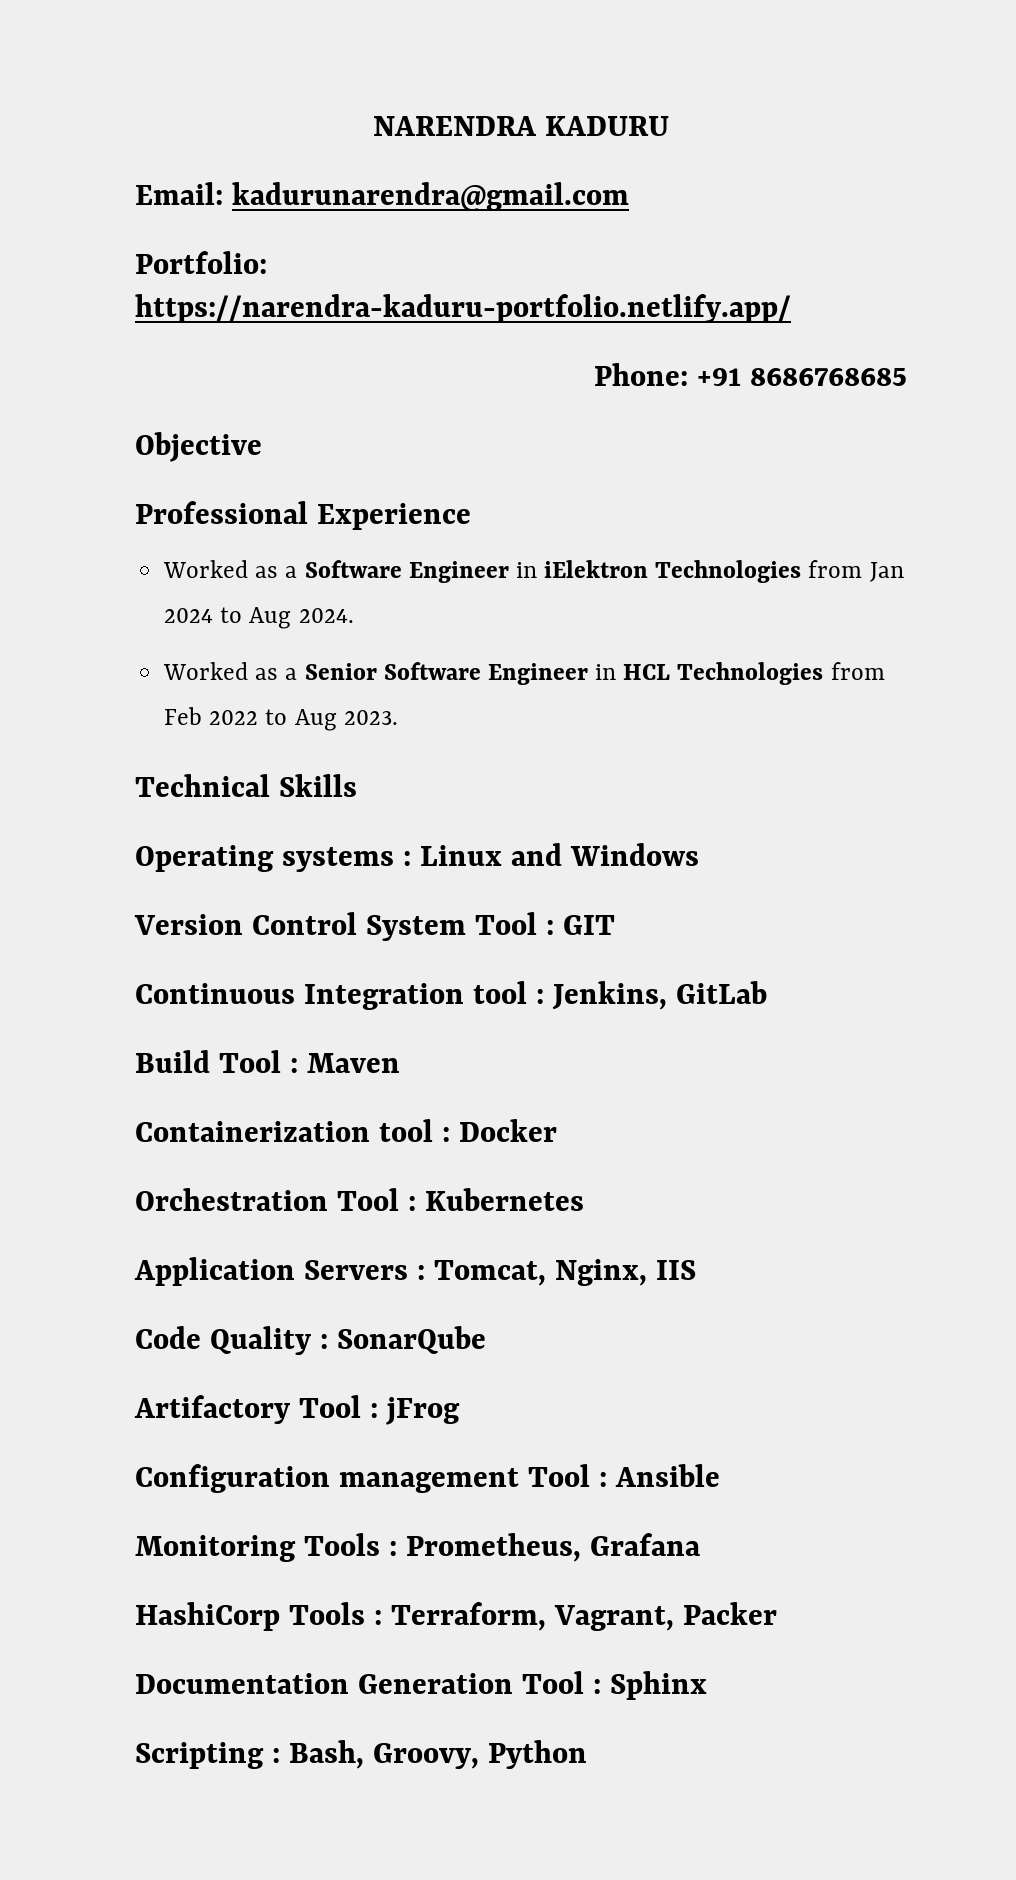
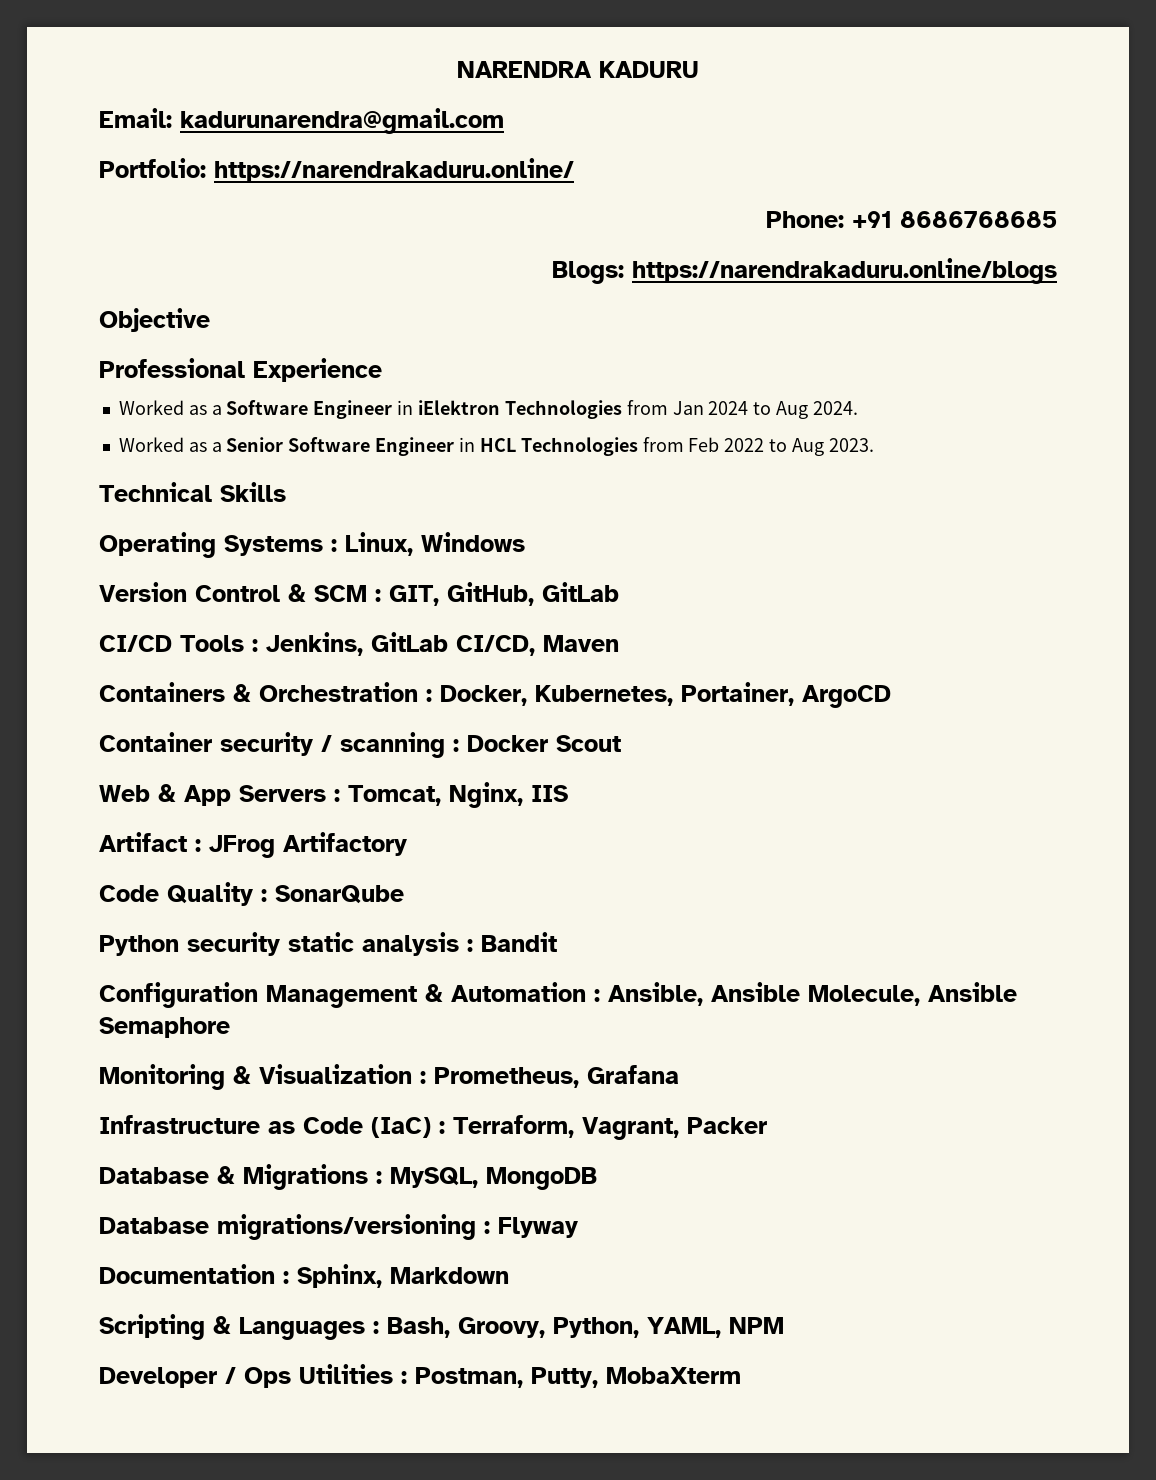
- Portfolio: https://narendra-kaduru-portfolio.netlify.app/
+ Portfolio: https://narendrakaduru.online/
+ Blogs: https://narendrakaduru.online/blogs
- Operating systems : Linux and Windows
+ Operating Systems : Linux, Windows
- Version Control System Tool : GIT
- Continuous Integration tool : Jenkins, GitLab
- Build Tool : Maven
- Containerization tool : Docker
- Orchestration Tool : Kubernetes
- Application Servers : Tomcat, Nginx, IIS
+ Version Control & SCM : GIT, GitHub, GitLab
+ CI/CD Tools : Jenkins, GitLab CI/CD, Maven
+ Containers & Orchestration : Docker, Kubernetes, Portainer, ArgoCD
+ Container security / scanning : Docker Scout
+ Web & App Servers : Tomcat, Nginx, IIS
+ Artifact : JFrog Artifactory
- Artifactory Tool : jFrog
- Configuration management Tool : Ansible
+ Python security static analysis : Bandit
+ Configuration Management & Automation : Ansible, Ansible Molecule, Ansible Semaphore
- Monitoring Tools : Prometheus, Grafana
+ Monitoring & Visualization : Prometheus, Grafana
- HashiCorp Tools : Terraform, Vagrant, Packer
+ Infrastructure as Code (IaC) : Terraform, Vagrant, Packer
- Documentation Generation Tool : Sphinx
+ Database & Migrations : MySQL, MongoDB
+ Database migrations/versioning : Flyway
+ Documentation : Sphinx, Markdown
- Scripting : Bash, Groovy, Python
+ Scripting & Languages : Bash, Groovy, Python, YAML, NPM
+ Developer / Ops Utilities : Postman, Putty, MobaXterm

